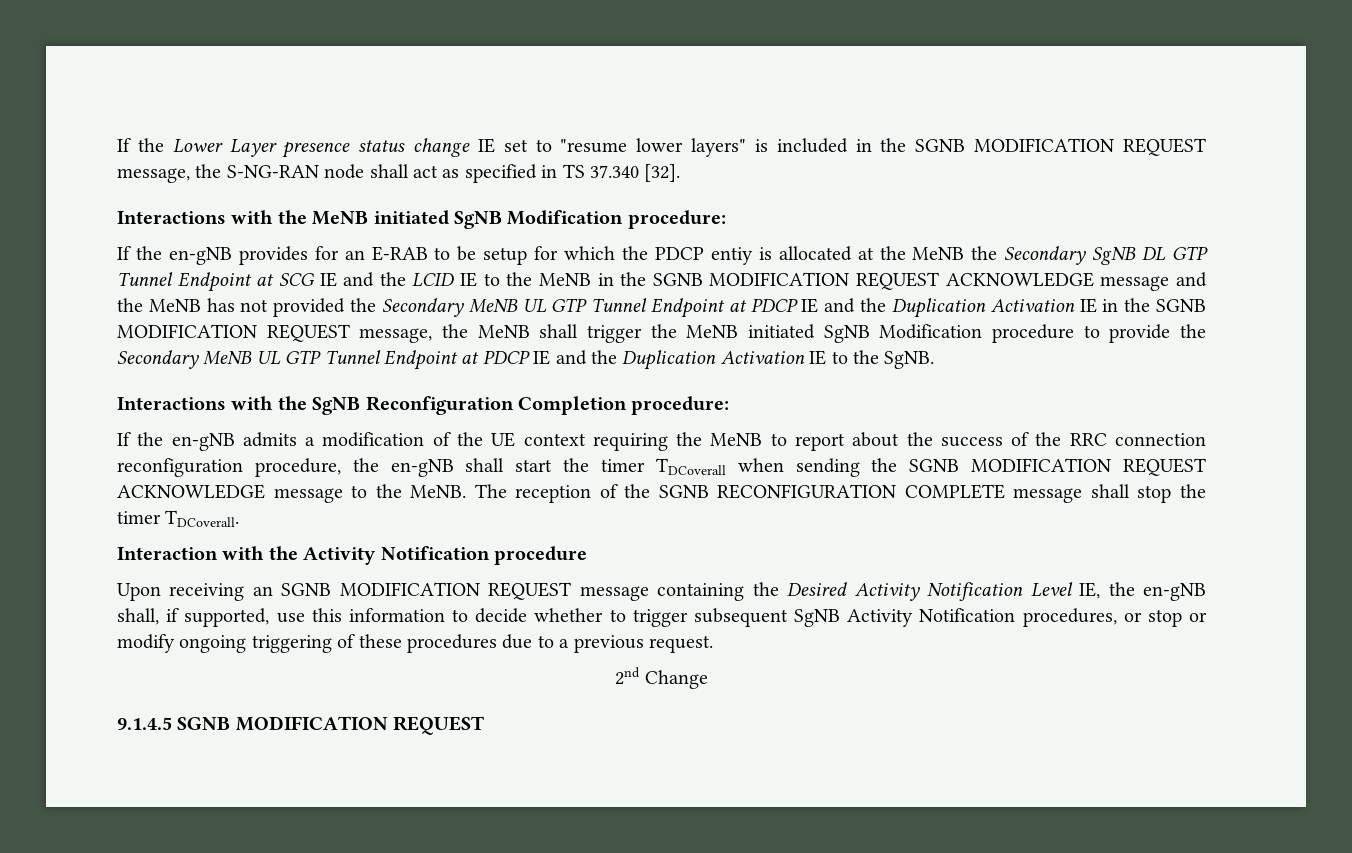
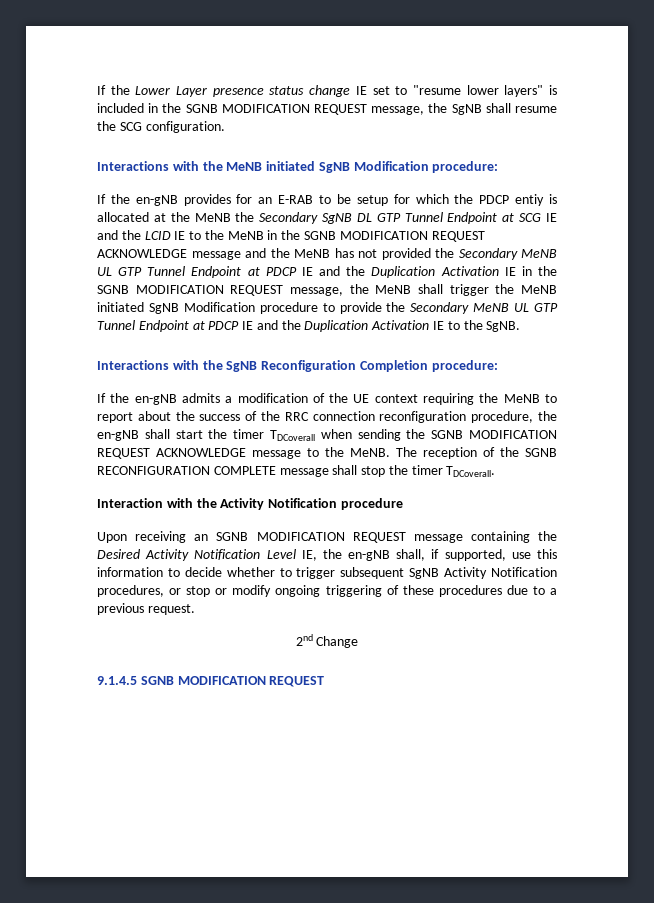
- If the Lower Layer presence status change IE set to "resume lower layers" is included in the SGNB MODIFICATION REQUEST message, the S-NG-RAN node shall act as specified in TS 37.340 [32].
+ If the Lower Layer presence status change IE set to "resume lower layers" is included in the SGNB MODIFICATION REQUEST message, the SgNB shall resume the SCG configuration.

